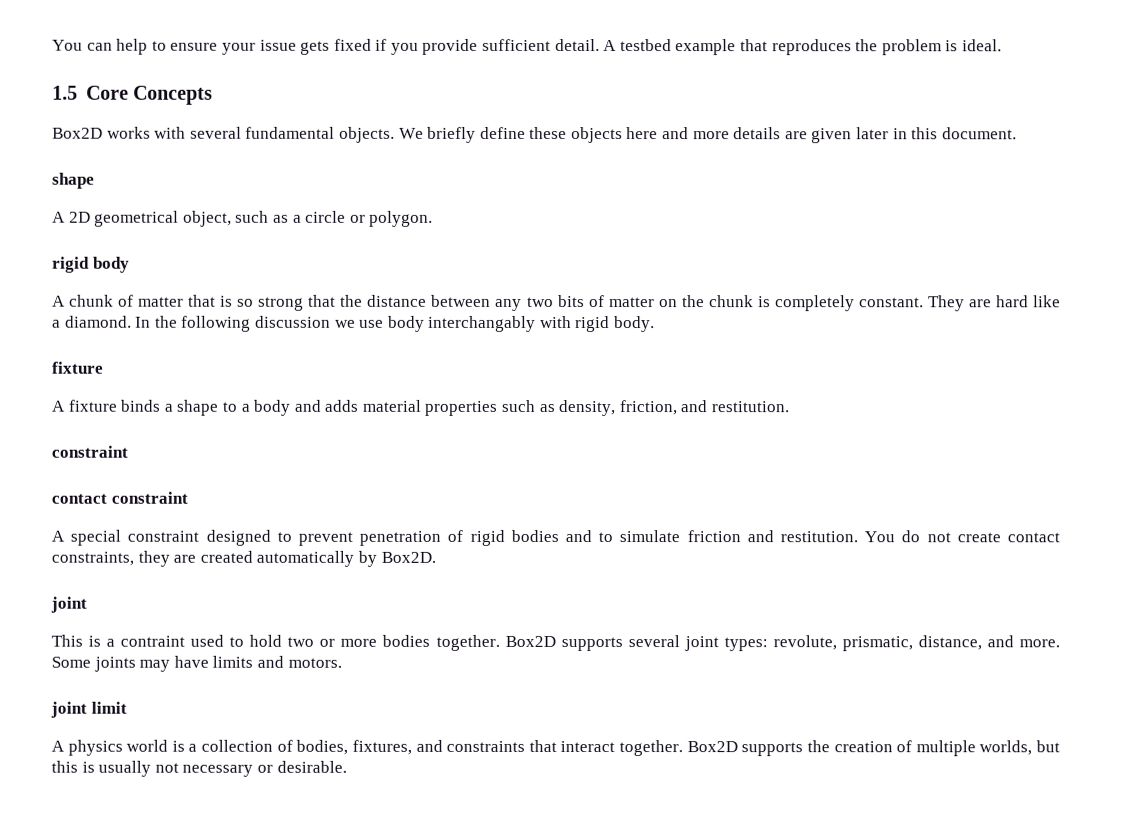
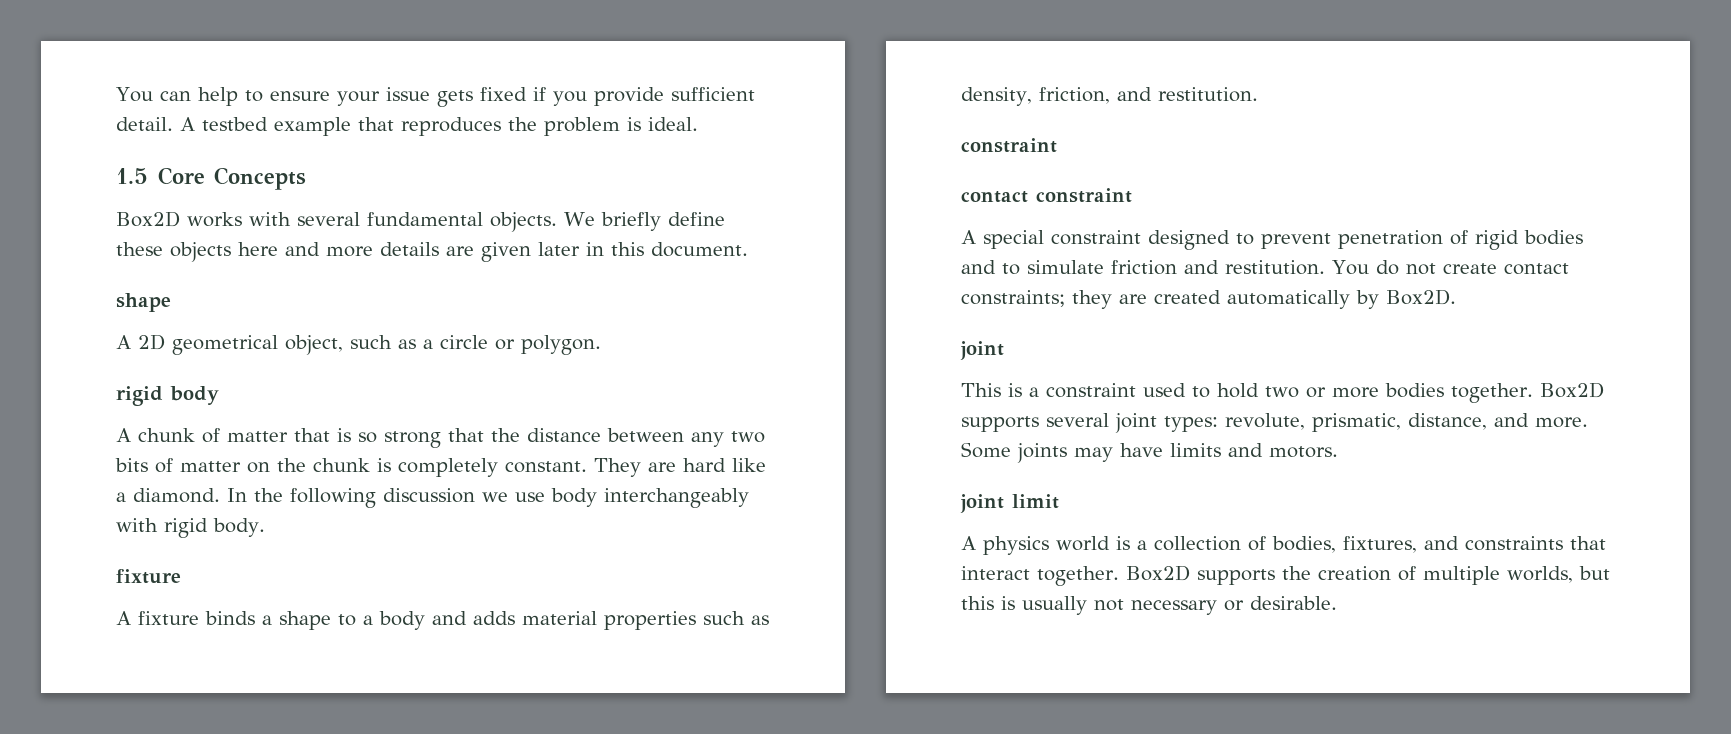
- In the following discussion we use body interchangably with rigid body.
+ In the following discussion we use body interchangeably with rigid body.
- You do not create contact constraints, they are created automatically by Box2D.
+ You do not create contact constraints; they are created automatically by Box2D.
- This is a contraint used to hold two or more bodies together.
+ This is a constraint used to hold two or more bodies together.

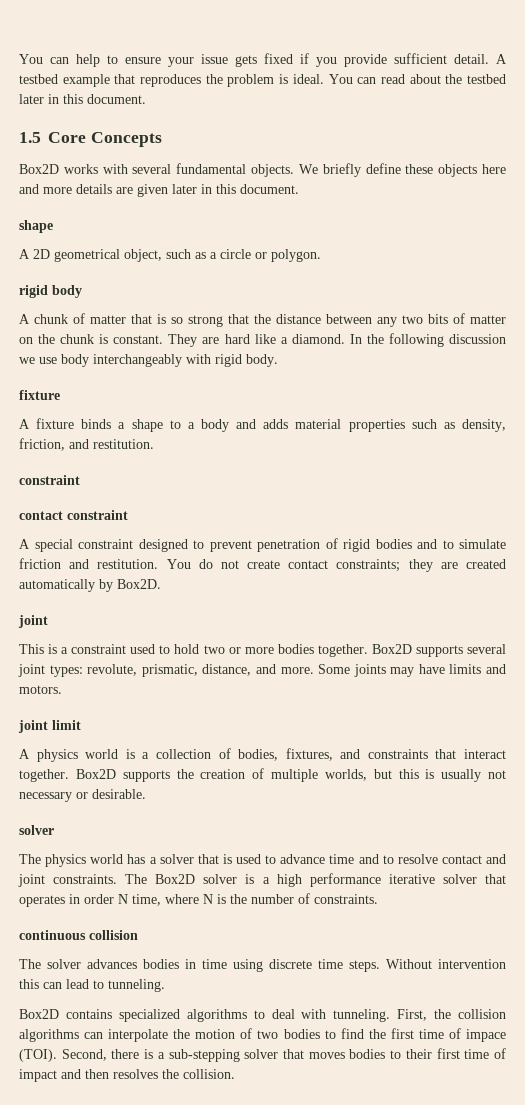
+ You can read about the testbed later in this document.
- A chunk of matter that is so strong that the distance between any two bits of matter on the chunk is completely constant.
+ A chunk of matter that is so strong that the distance between any two bits of matter on the chunk is constant.
  Box2D supports the creation of multiple worlds, but this is usually not necessary or desirable.
+ solver
+ The physics world has a solver that is used to advance time and to resolve contact and joint constraints. The Box2D solver is a high performance iterative solver that operates in order N time, where N is the number of constraints.
+ continuous collision
+ The solver advances bodies in time using discrete time steps. Without intervention this can lead to tunneling.
+ Box2D contains specialized algorithms to deal with tunneling. First, the collision algorithms can interpolate the motion of two bodies to find the first time of impace (TOI). Second, there is a sub-stepping solver that moves bodies to their first time of impact and then resolves the collision.

